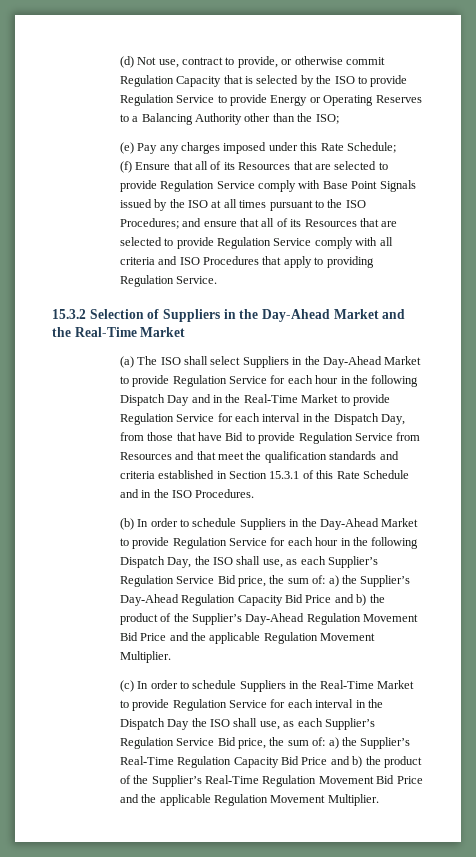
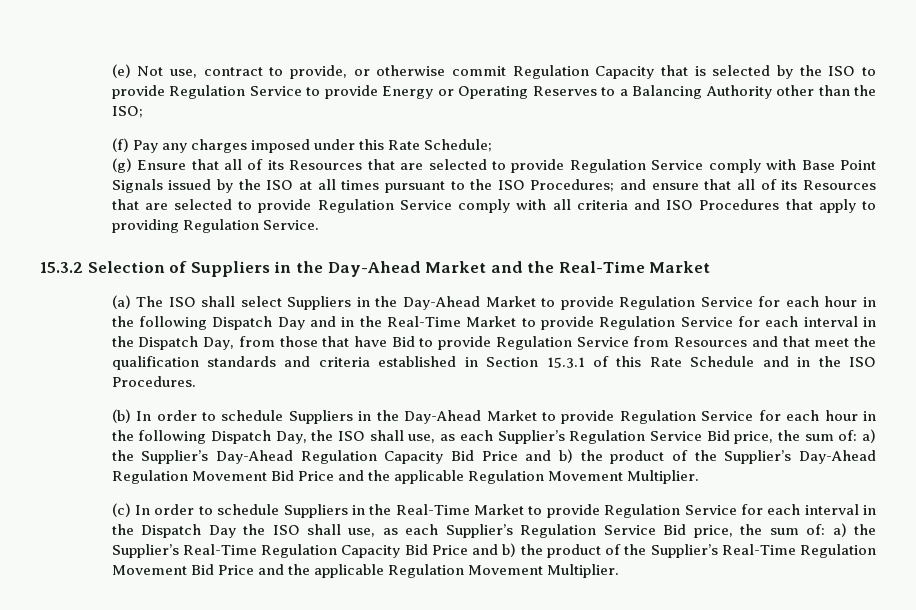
- (d) Not use, contract to provide, or otherwise commit Regulation Capacity that is selected by the ISO to provide Regulation Service to provide Energy or Operating Reserves to a Balancing Authority other than the ISO;
+ (e) Not use, contract to provide, or otherwise commit Regulation Capacity that is selected by the ISO to provide Regulation Service to provide Energy or Operating Reserves to a Balancing Authority other than the ISO;
- (e) Pay any charges imposed under this Rate Schedule;
+ (f) Pay any charges imposed under this Rate Schedule;
- (f) Ensure that all of its Resources that are selected to provide Regulation Service comply with Base Point Signals issued by the ISO at all times pursuant to the ISO Procedures; and ensure that all of its Resources that are selected to provide Regulation Service comply with all criteria and ISO Procedures that apply to providing Regulation Service.
+ (g) Ensure that all of its Resources that are selected to provide Regulation Service comply with Base Point Signals issued by the ISO at all times pursuant to the ISO Procedures; and ensure that all of its Resources that are selected to provide Regulation Service comply with all criteria and ISO Procedures that apply to providing Regulation Service.

